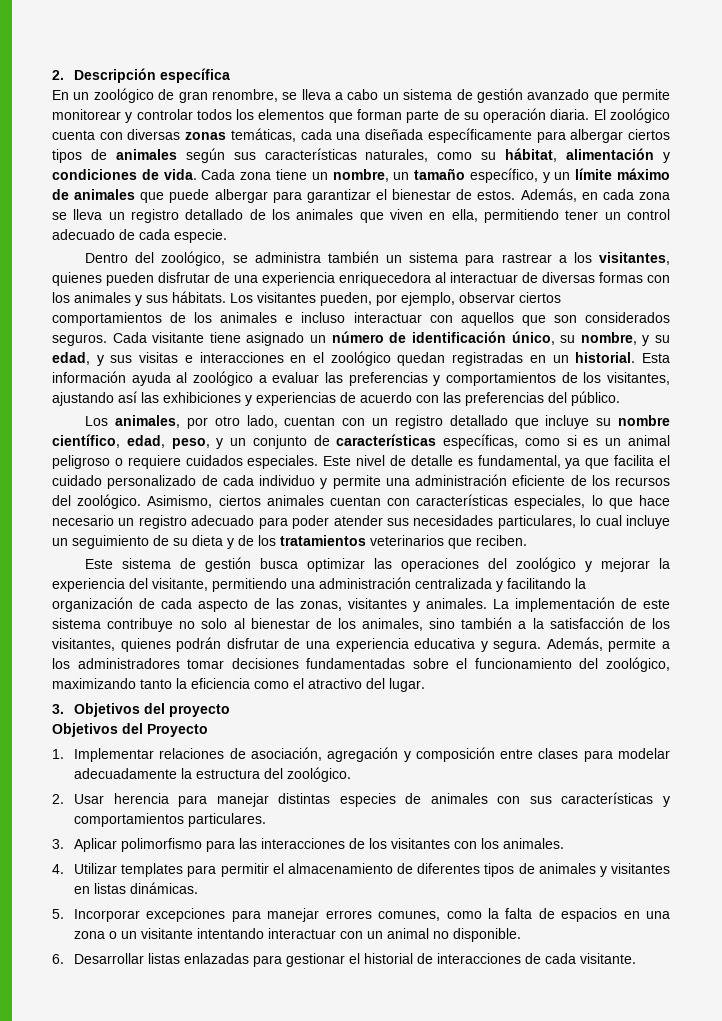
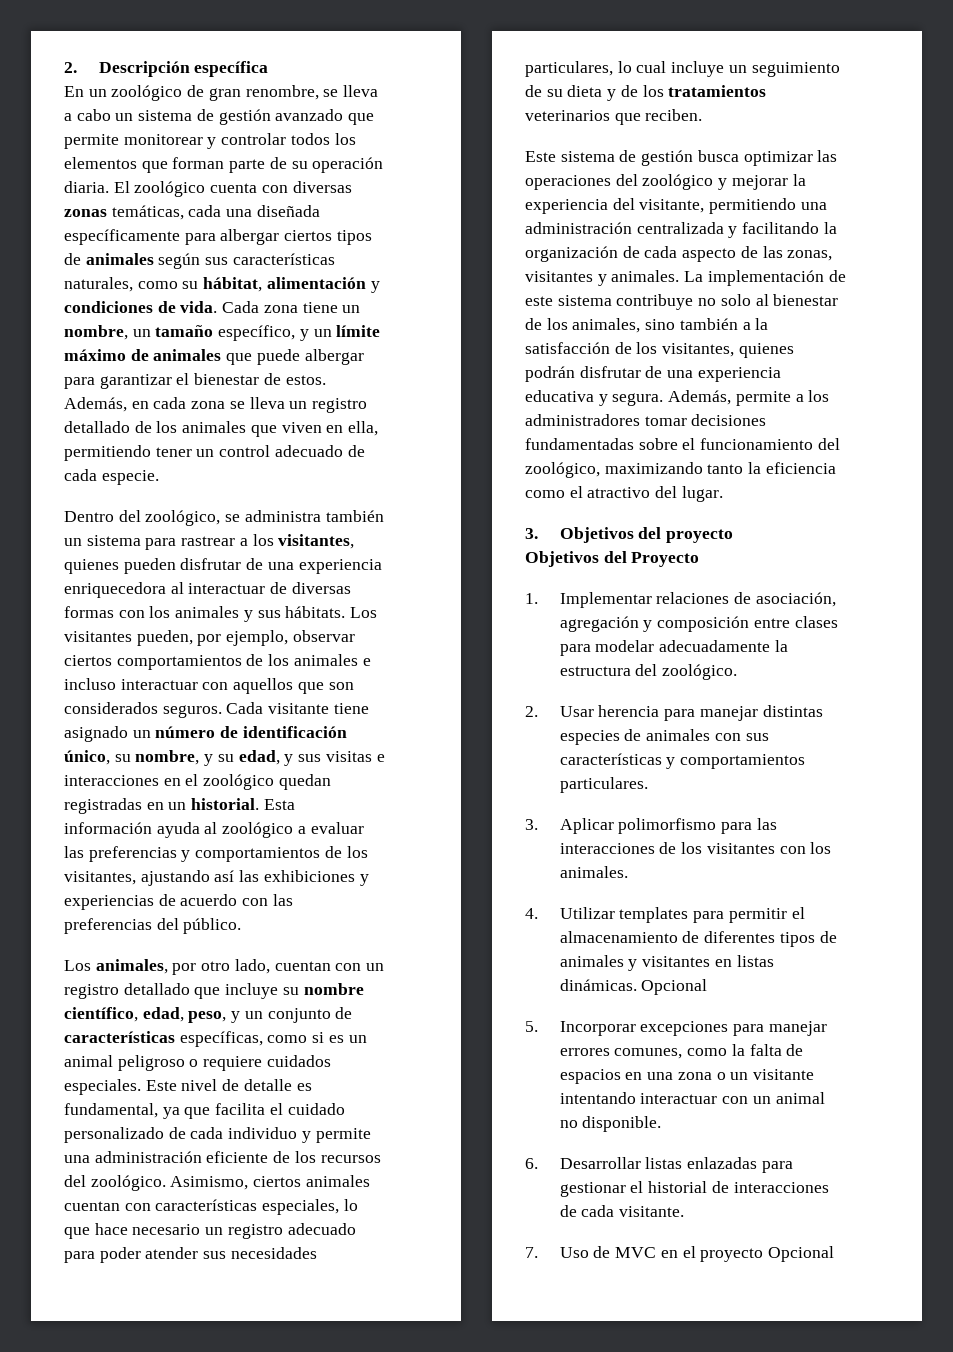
- 4. Utilizar templates para permitir el almacenamiento de diferentes tipos de animales y visitantes en listas dinámicas.
+ 4. Utilizar templates para permitir el almacenamiento de diferentes tipos de animales y visitantes en listas dinámicas. Opcional
+ 7. Uso de MVC en el proyecto Opcional

